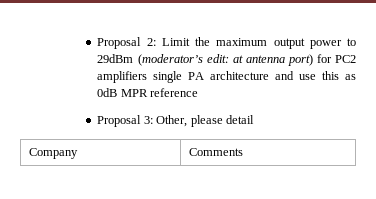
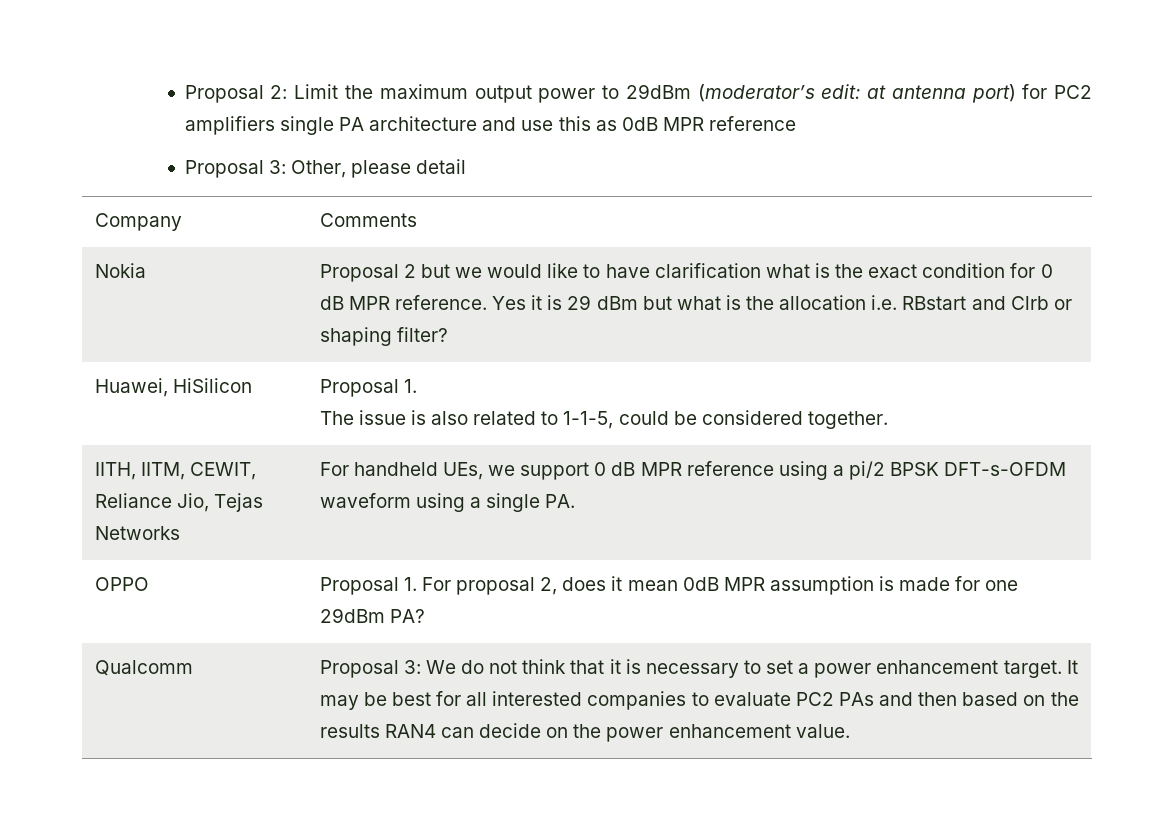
+ Nokia | Proposal 2 but we would like to have clarification what is the exact condition for 0 dB MPR reference. Yes it is 29 dBm but what is the allocation i.e. RBstart and Clrb or shaping filter?
+ Huawei, HiSilicon | Proposal 1.
+ The issue is also related to 1-1-5, could be considered together.
+ IITH, IITM, CEWIT, Reliance Jio, Tejas Networks | For handheld UEs, we support 0 dB MPR reference using a pi/2 BPSK DFT-s-OFDM waveform using a single PA.
+ OPPO | Proposal 1. For proposal 2, does it mean 0dB MPR assumption is made for one 29dBm PA?
+ Qualcomm | Proposal 3: We do not think that it is necessary to set a power enhancement target. It may be best for all interested companies to evaluate PC2 PAs and then based on the results RAN4 can decide on the power enhancement value.

